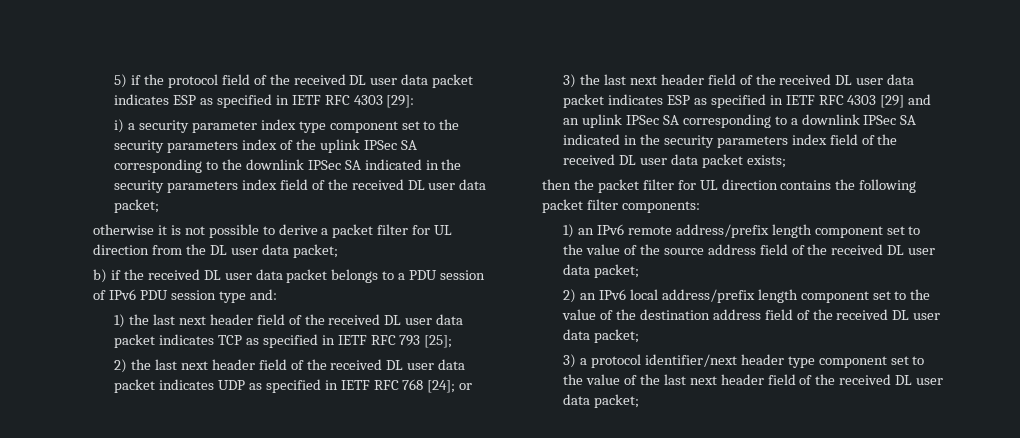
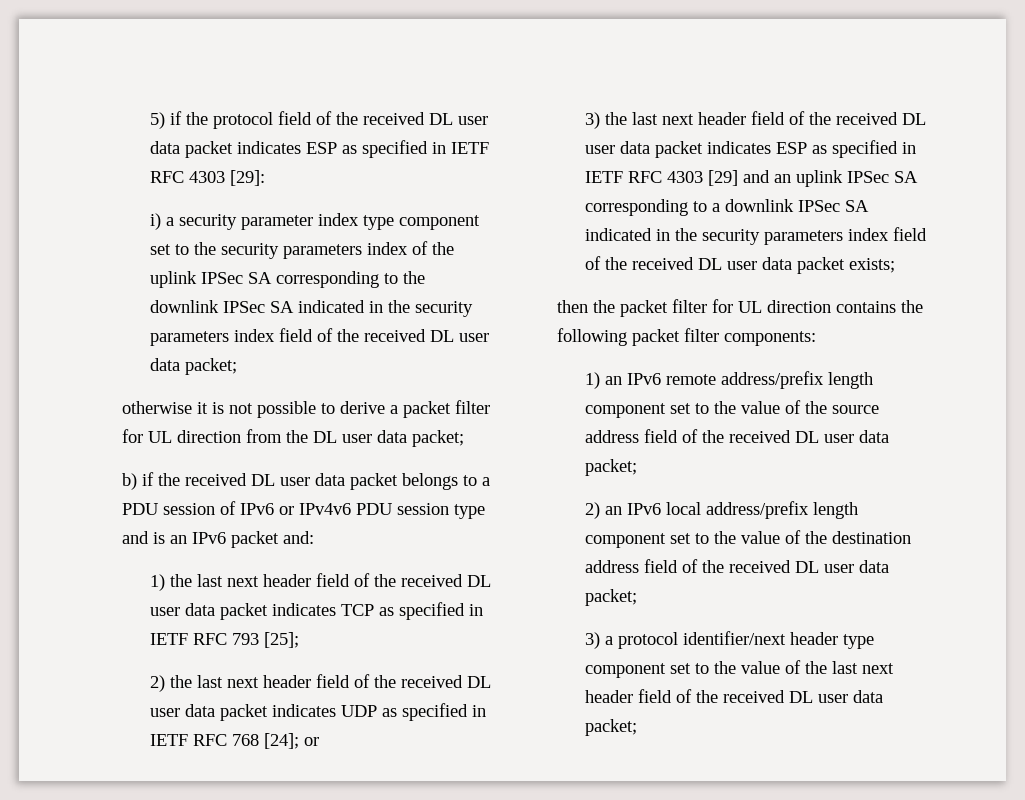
- b) if the received DL user data packet belongs to a PDU session of IPv6 PDU session type and:
+ b) if the received DL user data packet belongs to a PDU session of IPv6 or IPv4v6 PDU session type and is an IPv6 packet and:

